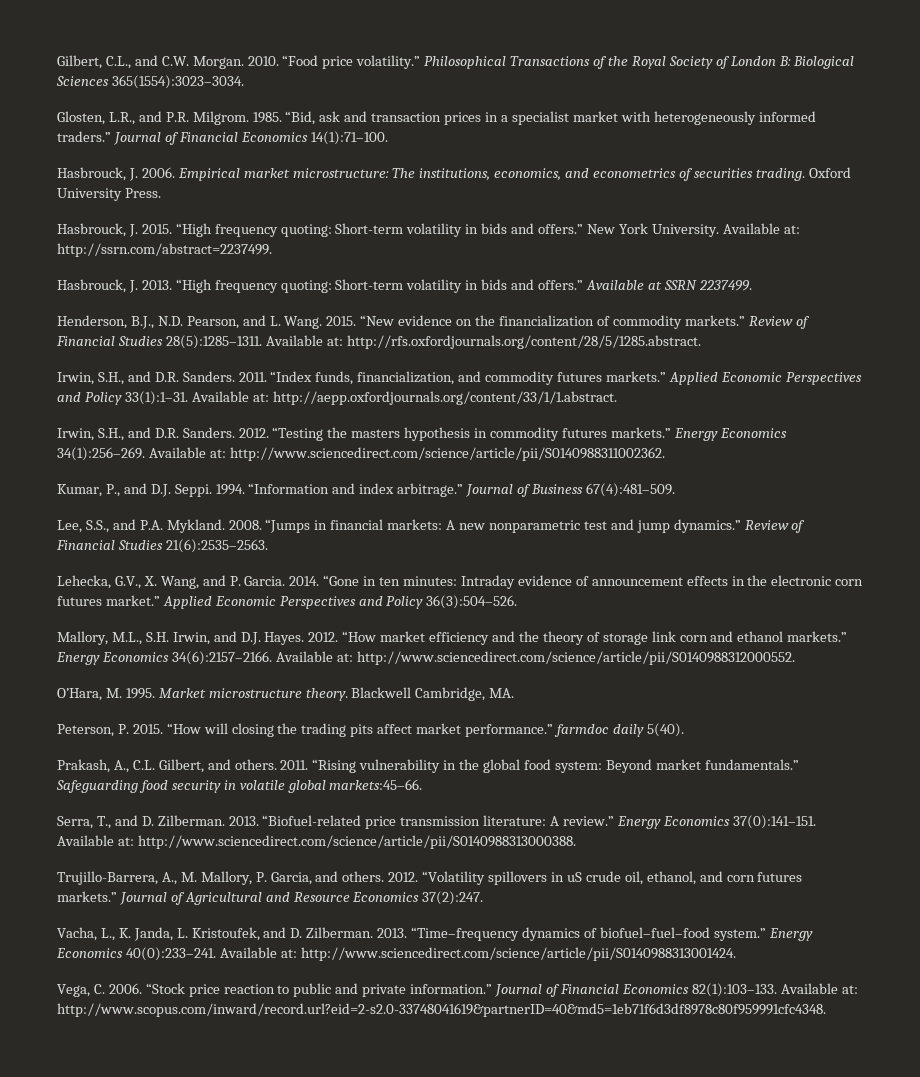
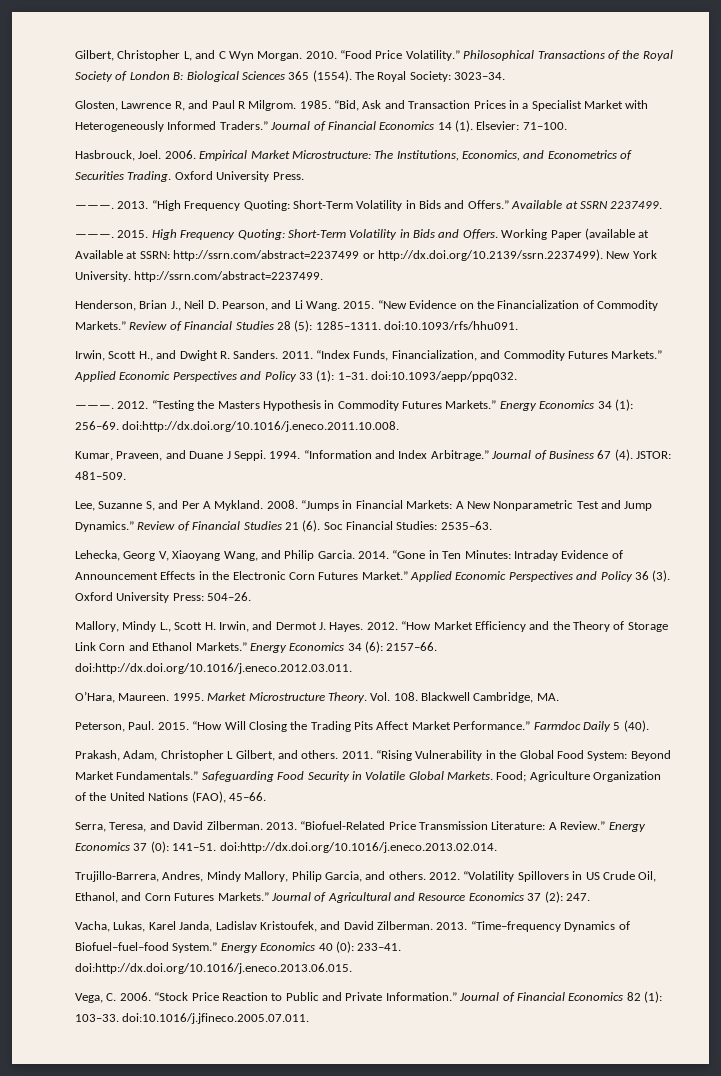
- Gilbert, C.L., and C.W. Morgan.
+ Gilbert, Christopher L, and C Wyn Morgan.
- “Food price volatility.”
+ “Food Price Volatility.”
- Philosophical Transactions of the Royal Society of London B: Biological Sciences 365(1554):3023–3034.
- Glosten, L.R., and P.R. Milgrom. 1985. “Bid, ask and transaction prices in a specialist market with heterogeneously informed traders.” Journal of Financial Economics 14(1):71–100.
- Hasbrouck, J. 2006.
+ Philosophical Transactions of the Royal Society of London B: Biological Sciences 365 (1554). The Royal Society: 3023–34.
+ Glosten, Lawrence R, and Paul R Milgrom. 1985. “Bid, Ask and Transaction Prices in a Specialist Market with Heterogeneously Informed Traders.” Journal of Financial Economics 14 (1). Elsevier: 71–100.
+ Hasbrouck, Joel. 2006.
- Empirical market microstructure: The institutions, economics, and econometrics of securities trading. Oxford University Press.
- Hasbrouck, J. 2015. “High frequency quoting: Short-term volatility in bids and offers.” New York University. Available at: http://ssrn.com/abstract=2237499.
- Hasbrouck, J. 2013. “High frequency quoting: Short-term volatility in bids and offers.” Available at SSRN 2237499.
- Henderson, B.J., N.D. Pearson, and L. Wang.
+ Empirical Market Microstructure: The Institutions, Economics, and Econometrics of Securities Trading. Oxford University Press.
+ ———. 2013. “High Frequency Quoting: Short-Term Volatility in Bids and Offers.” Available at SSRN 2237499.
+ ———. 2015. High Frequency Quoting: Short-Term Volatility in Bids and Offers. Working Paper (available at Available at SSRN: http://ssrn.com/abstract=2237499 or http://dx.doi.org/10.2139/ssrn.2237499). New York University. http://ssrn.com/abstract=2237499.
+ Henderson, Brian J., Neil D. Pearson, and Li Wang.
- “New evidence on the financialization of commodity markets.” Review of Financial Studies 28(5):1285–1311. Available at: http://rfs.oxfordjournals.org/content/28/5/1285.abstract.
- Irwin, S.H., and D.R. Sanders. 2011. “Index funds, financialization, and commodity futures markets.” Applied Economic Perspectives and Policy 33(1):1–31. Available at: http://aepp.oxfordjournals.org/content/33/1/1.abstract.
- Irwin, S.H., and D.R. Sanders. 2012. “Testing the masters hypothesis in commodity futures markets.” Energy Economics 34(1):256–269. Available at: http://www.sciencedirect.com/science/article/pii/S0140988311002362.
- Kumar, P., and D.J. Seppi.
+ “New Evidence on the Financialization of Commodity Markets.” Review of Financial Studies 28 (5): 1285–1311. doi:10.1093/rfs/hhu091.
+ Irwin, Scott H., and Dwight R. Sanders. 2011. “Index Funds, Financialization, and Commodity Futures Markets.” Applied Economic Perspectives and Policy 33 (1): 1–31. doi:10.1093/aepp/ppq032.
+ ———. 2012. “Testing the Masters Hypothesis in Commodity Futures Markets.” Energy Economics 34 (1): 256–69. doi:http://dx.doi.org/10.1016/j.eneco.2011.10.008.
+ Kumar, Praveen, and Duane J Seppi.
- “Information and index arbitrage.”
+ “Information and Index Arbitrage.”
- Journal of Business 67(4):481–509.
- Lee, S.S., and P.A. Mykland. 2008. “Jumps in financial markets: A new nonparametric test and jump dynamics.” Review of Financial Studies 21(6):2535–2563.
- Lehecka, G.V., X. Wang, and P. Garcia.
+ Journal of Business 67 (4). JSTOR: 481–509.
+ Lee, Suzanne S, and Per A Mykland. 2008. “Jumps in Financial Markets: A New Nonparametric Test and Jump Dynamics.” Review of Financial Studies 21 (6). Soc Financial Studies: 2535–63.
+ Lehecka, Georg V, Xiaoyang Wang, and Philip Garcia.
- “Gone in ten minutes: Intraday evidence of announcement effects in the electronic corn futures market.” Applied Economic Perspectives and Policy 36(3):504–526.
- Mallory, M.L., S.H. Irwin, and D.J. Hayes. 2012. “How market efficiency and the theory of storage link corn and ethanol markets.” Energy Economics 34(6):2157–2166. Available at: http://www.sciencedirect.com/science/article/pii/S0140988312000552.
+ “Gone in Ten Minutes: Intraday Evidence of Announcement Effects in the Electronic Corn Futures Market.” Applied Economic Perspectives and Policy 36 (3). Oxford University Press: 504–26.
+ Mallory, Mindy L., Scott H. Irwin, and Dermot J. Hayes. 2012. “How Market Efficiency and the Theory of Storage Link Corn and Ethanol Markets.” Energy Economics 34 (6): 2157–66. doi:http://dx.doi.org/10.1016/j.eneco.2012.03.011.
- O’Hara, M. 1995.
+ O’Hara, Maureen. 1995.
- Market microstructure theory. Blackwell Cambridge, MA.
+ Market Microstructure Theory. Vol. 108. Blackwell Cambridge, MA.
- Peterson, P. 2015.
+ Peterson, Paul. 2015.
- “How will closing the trading pits affect market performance.” farmdoc daily 5(40).
- Prakash, A., C.L. Gilbert, and others.
+ “How Will Closing the Trading Pits Affect Market Performance.” Farmdoc Daily 5 (40).
+ Prakash, Adam, Christopher L Gilbert, and others.
- “Rising vulnerability in the global food system: Beyond market fundamentals.” Safeguarding food security in volatile global markets:45–66.
- Serra, T., and D. Zilberman. 2013. “Biofuel-related price transmission literature: A review.” Energy Economics 37(0):141–151. Available at: http://www.sciencedirect.com/science/article/pii/S0140988313000388.
- Trujillo-Barrera, A., M. Mallory, P. Garcia, and others.
+ “Rising Vulnerability in the Global Food System: Beyond Market Fundamentals.” Safeguarding Food Security in Volatile Global Markets. Food; Agriculture Organization of the United Nations (FAO), 45–66.
+ Serra, Teresa, and David Zilberman. 2013. “Biofuel-Related Price Transmission Literature: A Review.” Energy Economics 37 (0): 141–51. doi:http://dx.doi.org/10.1016/j.eneco.2013.02.014.
+ Trujillo-Barrera, Andres, Mindy Mallory, Philip Garcia, and others.
- “Volatility spillovers in uS crude oil, ethanol, and corn futures markets.”
+ “Volatility Spillovers in US Crude Oil, Ethanol, and Corn Futures Markets.”
- Journal of Agricultural and Resource Economics 37(2):247.
- Vacha, L., K. Janda, L. Kristoufek, and D. Zilberman.
+ Journal of Agricultural and Resource Economics 37 (2): 247.
+ Vacha, Lukas, Karel Janda, Ladislav Kristoufek, and David Zilberman.
- “Time–frequency dynamics of biofuel–fuel–food system.” Energy Economics 40(0):233–241. Available at: http://www.sciencedirect.com/science/article/pii/S0140988313001424.
- Vega, C. 2006. “Stock price reaction to public and private information.” Journal of Financial Economics 82(1):103–133. Available at: http://www.scopus.com/inward/record.url?eid=2-s2.0-33748041619&partnerID=40&md5=1eb71f6d3df8978c80f959991cfc4348.
+ “Time–frequency Dynamics of Biofuel–fuel–food System.” Energy Economics 40 (0): 233–41. doi:http://dx.doi.org/10.1016/j.eneco.2013.06.015.
+ Vega, C. 2006. “Stock Price Reaction to Public and Private Information.” Journal of Financial Economics 82 (1): 103–33. doi:10.1016/j.jfineco.2005.07.011.

